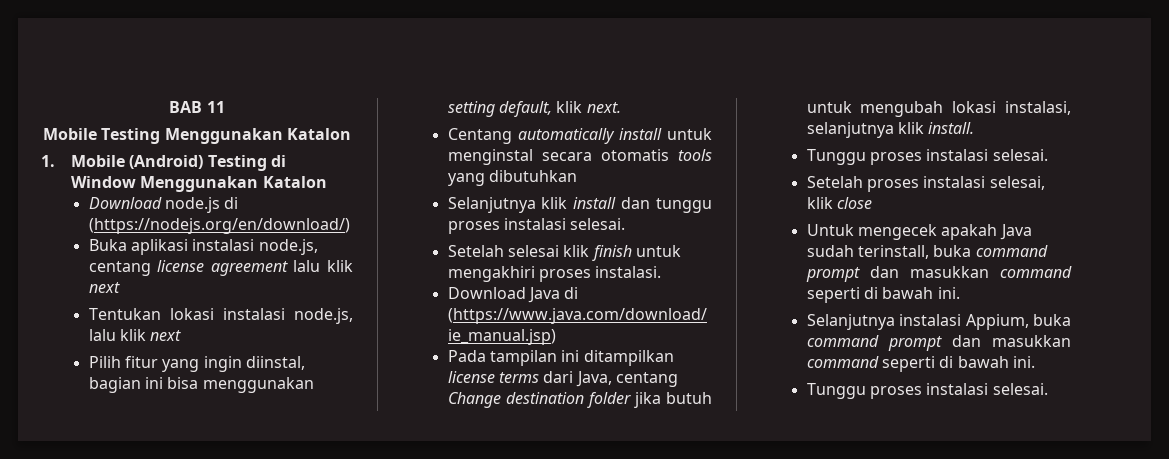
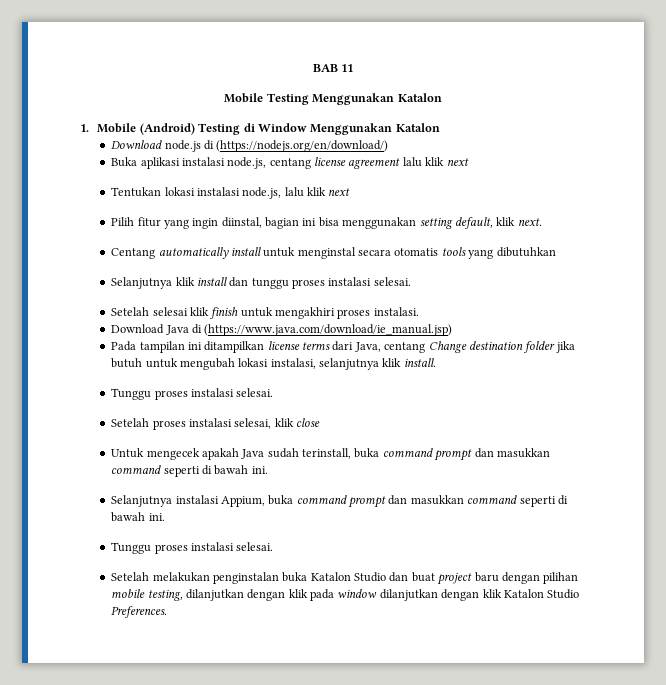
+ Setelah melakukan penginstalan buka Katalon Studio dan buat project baru dengan pilihan mobile testing, dilanjutkan dengan klik pada window dilanjutkan dengan klik Katalon Studio Preferences.

